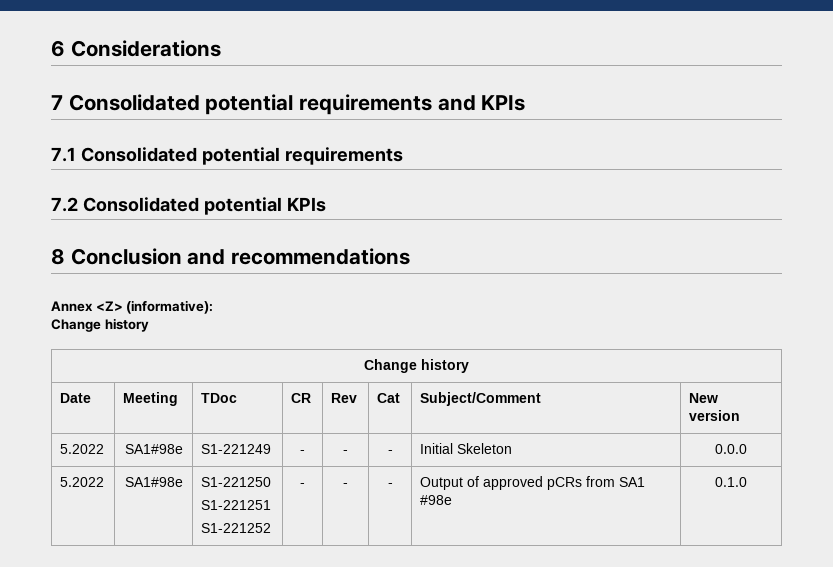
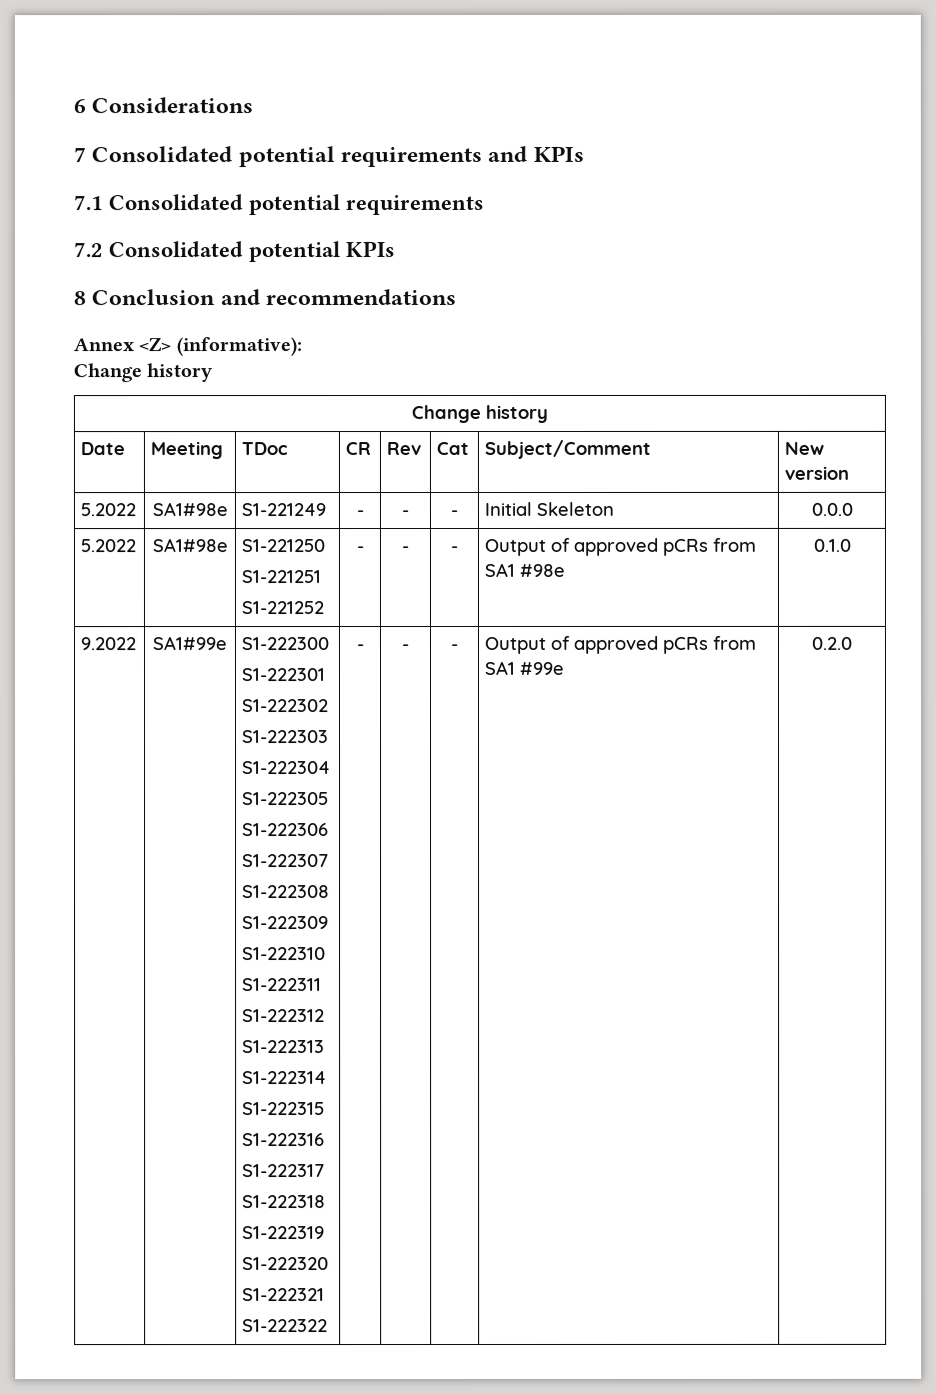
+ 9.2022 | SA1#99e | S1-222300
+ S1-222301
+ S1-222302
+ S1-222303
+ S1-222304
+ S1-222305
+ S1-222306
+ S1-222307
+ S1-222308
+ S1-222309
+ S1-222310
+ S1-222311
+ S1-222312
+ S1-222313
+ S1-222314
+ S1-222315
+ S1-222316
+ S1-222317
+ S1-222318
+ S1-222319
+ S1-222320
+ S1-222321
+ S1-222322 | - | - | - | Output of approved pCRs from SA1 #99e | 0.2.0

